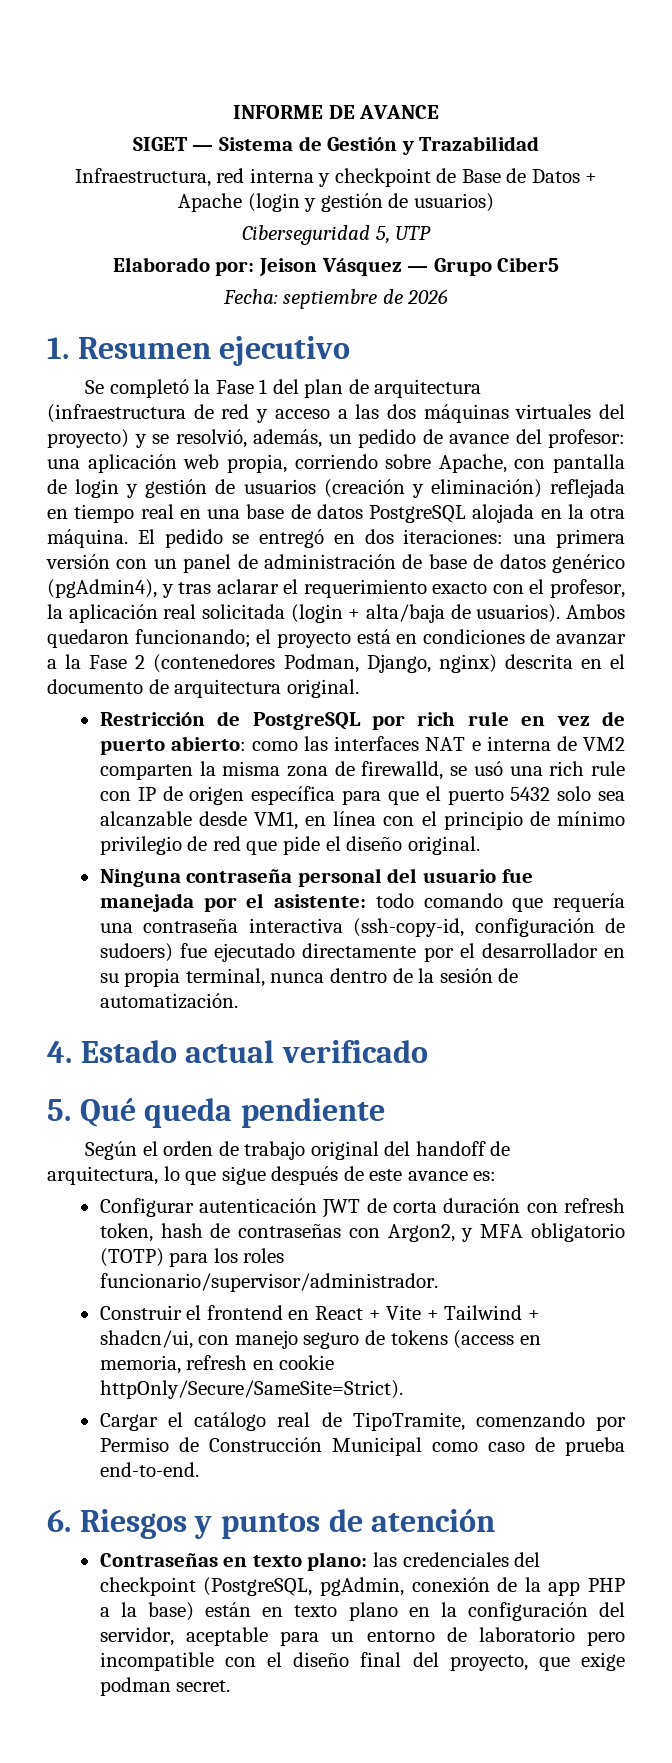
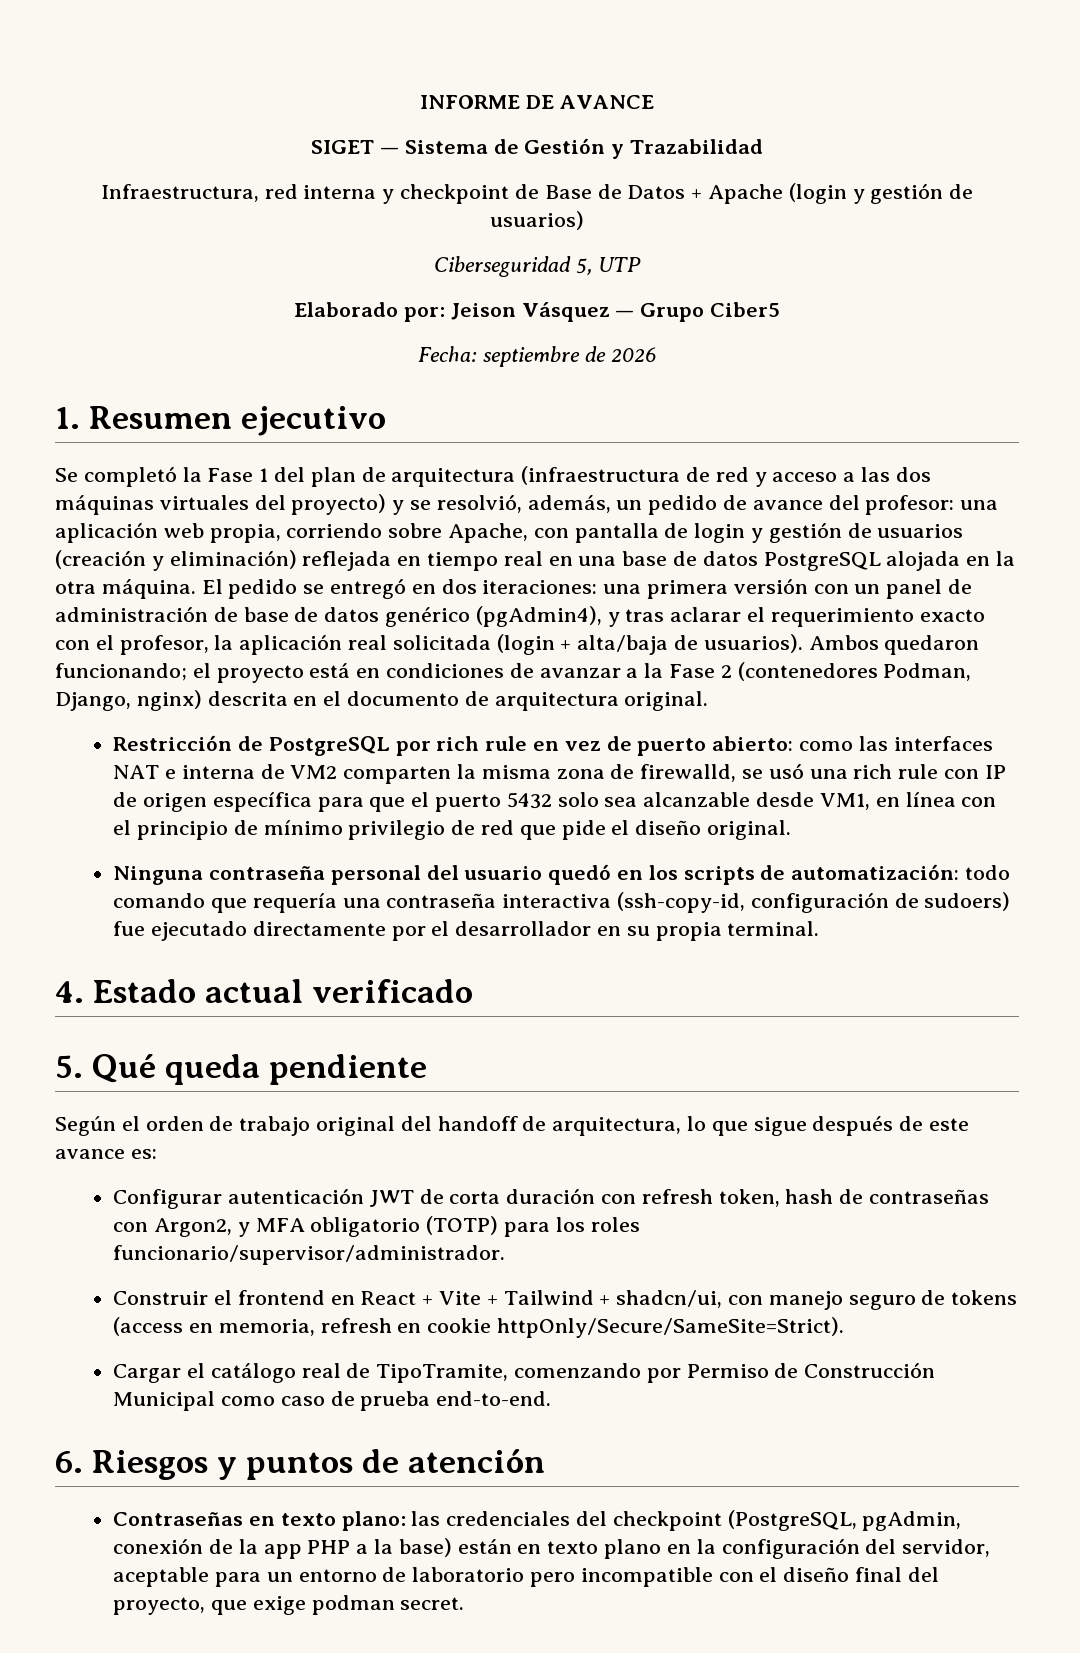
- Ninguna contraseña personal del usuario fue manejada por el asistente: todo comando que requería una contraseña interactiva (ssh-copy-id, configuración de sudoers) fue ejecutado directamente por el desarrollador en su propia terminal, nunca dentro de la sesión de automatización.
+ Ninguna contraseña personal del usuario quedó en los scripts de automatización: todo comando que requería una contraseña interactiva (ssh-copy-id, configuración de sudoers) fue ejecutado directamente por el desarrollador en su propia terminal.

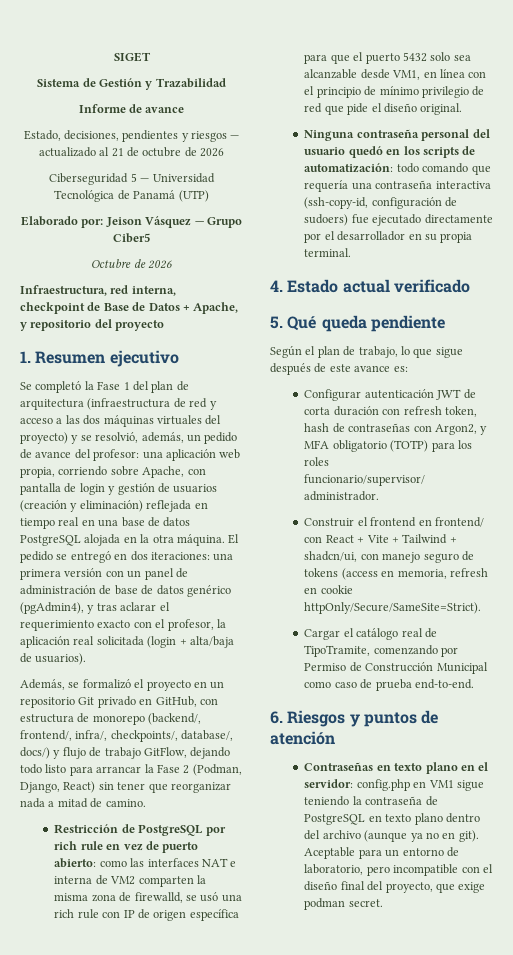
- INFORME DE AVANCE
- SIGET — Sistema de Gestión y Trazabilidad
+ SIGET
+ Sistema de Gestión y Trazabilidad
- Infraestructura, red interna y checkpoint de Base de Datos + Apache (login y gestión de usuarios)
- Ciberseguridad 5, UTP
+ Informe de avance
+ Estado, decisiones, pendientes y riesgos — actualizado al 21 de octubre de 2026
+ Ciberseguridad 5 — Universidad Tecnológica de Panamá (UTP)
- Fecha: septiembre de 2026
+ Octubre de 2026
+ Infraestructura, red interna, checkpoint de Base de Datos + Apache, y repositorio del proyecto
- El pedido se entregó en dos iteraciones: una primera versión con un panel de administración de base de datos genérico (pgAdmin4), y tras aclarar el requerimiento exacto con el profesor, la aplicación real solicitada (login + alta/baja de usuarios). Ambos quedaron funcionando; el proyecto está en condiciones de avanzar a la Fase 2 (contenedores Podman, Django, nginx) descrita en el documento de arquitectura original.
+ El pedido se entregó en dos iteraciones: una primera versión con un panel de administración de base de datos genérico (pgAdmin4), y tras aclarar el requerimiento exacto con el profesor, la aplicación real solicitada (login + alta/baja de usuarios).
+ Además, se formalizó el proyecto en un repositorio Git privado en GitHub, con estructura de monorepo (backend/, frontend/, infra/, checkpoints/, database/, docs/) y flujo de trabajo GitFlow, dejando todo listo para arrancar la Fase 2 (Podman, Django, React) sin tener que reorganizar nada a mitad de camino.
- Según el orden de trabajo original del handoff de arquitectura, lo que sigue después de este avance es:
+ Según el plan de trabajo, lo que sigue después de este avance es:
- Construir el frontend en React + Vite + Tailwind + shadcn/ui, con manejo seguro de tokens (access en memoria, refresh en cookie httpOnly/Secure/SameSite=Strict).
+ Construir el frontend en frontend/ con React + Vite + Tailwind + shadcn/ui, con manejo seguro de tokens (access en memoria, refresh en cookie httpOnly/Secure/SameSite=Strict).
- Contraseñas en texto plano: las credenciales del checkpoint (PostgreSQL, pgAdmin, conexión de la app PHP a la base) están en texto plano en la configuración del servidor, aceptable para un entorno de laboratorio pero incompatible con el diseño final del proyecto, que exige podman secret.
+ Contraseñas en texto plano en el servidor: config.php en VM1 sigue teniendo la contraseña de PostgreSQL en texto plano dentro del archivo (aunque ya no en git). Aceptable para un entorno de laboratorio, pero incompatible con el diseño final del proyecto, que exige podman secret.

